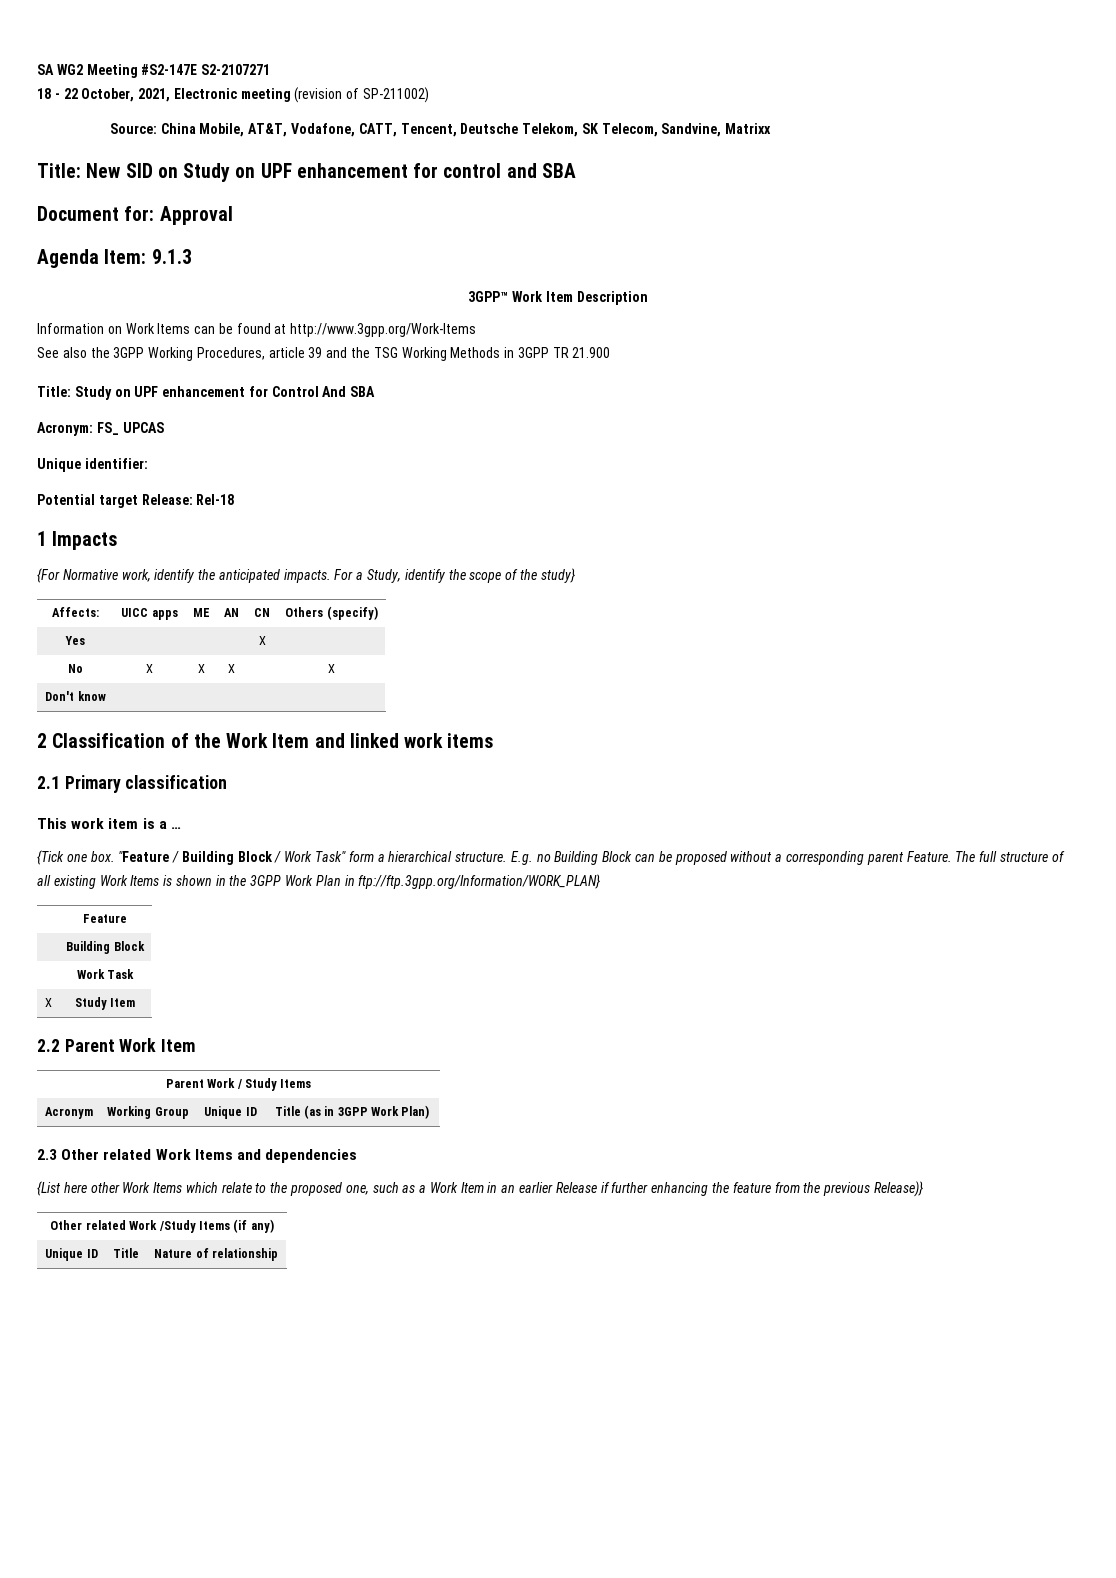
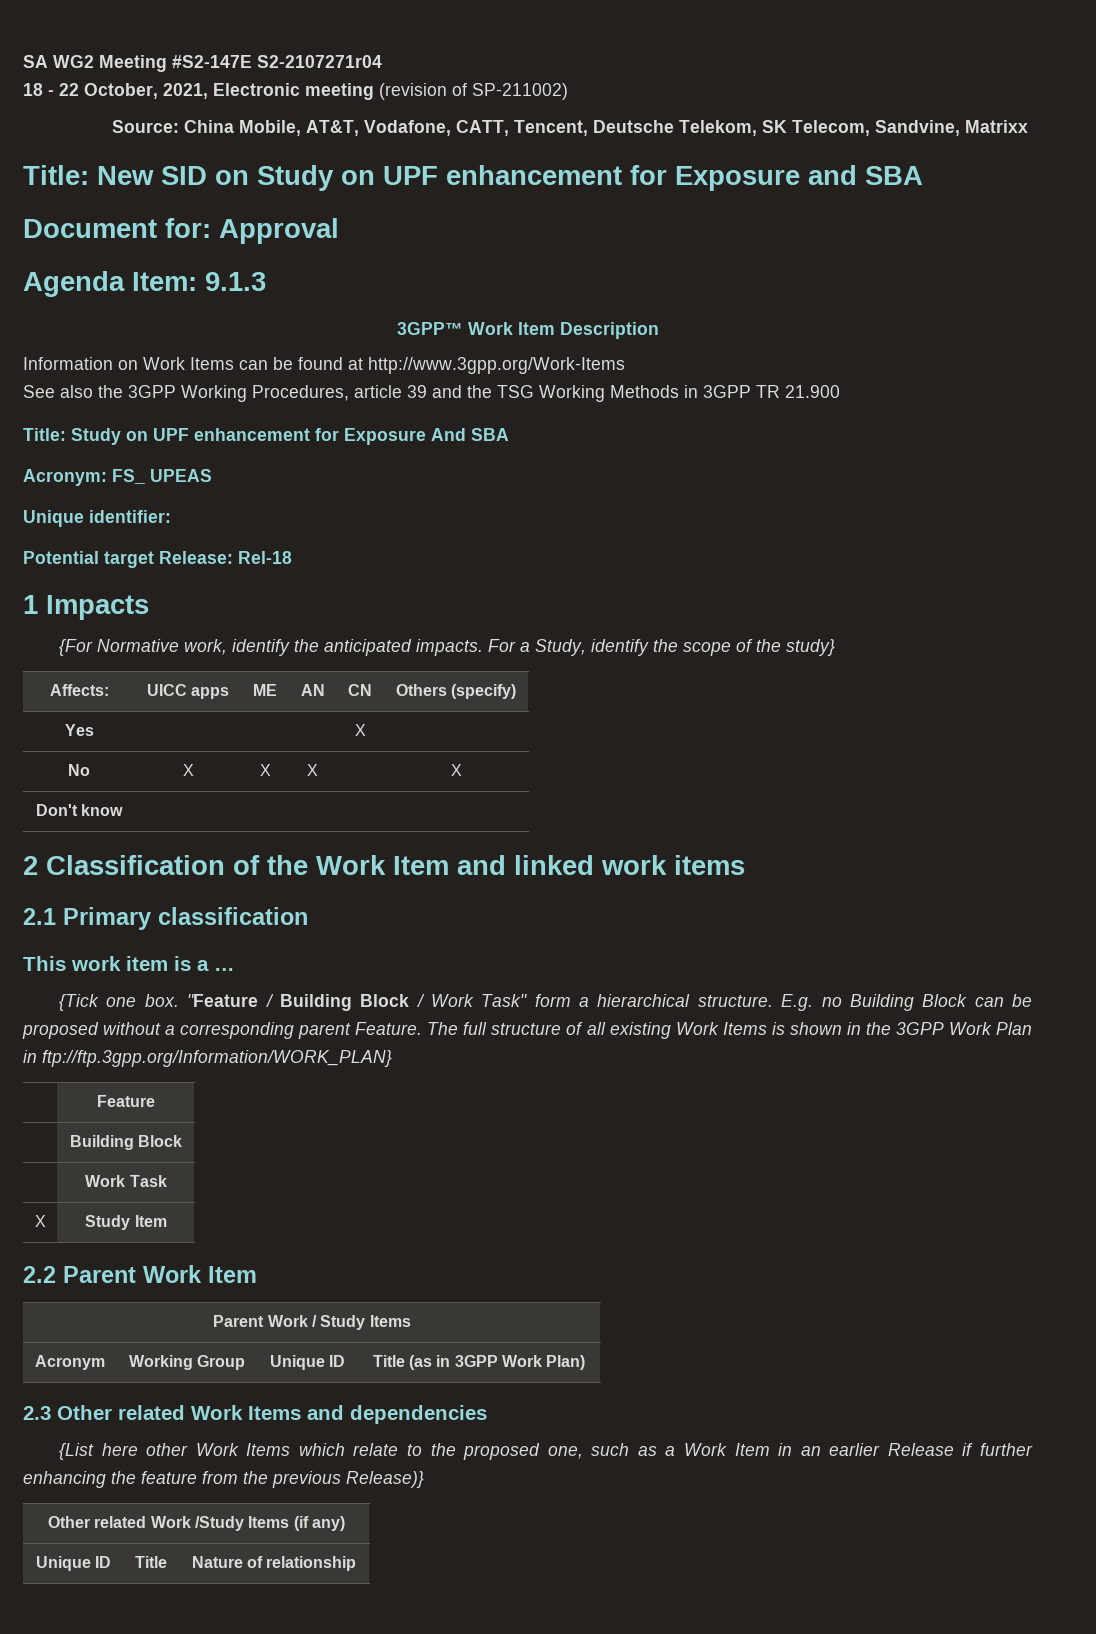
- SA WG2 Meeting #S2-147E S2-2107271
+ SA WG2 Meeting #S2-147E S2-2107271r04
- Title: New SID on Study on UPF enhancement for control and SBA
+ Title: New SID on Study on UPF enhancement for Exposure and SBA
- Title: Study on UPF enhancement for Control And SBA
+ Title: Study on UPF enhancement for Exposure And SBA
- Acronym: FS_ UPCAS
+ Acronym: FS_ UPEAS

